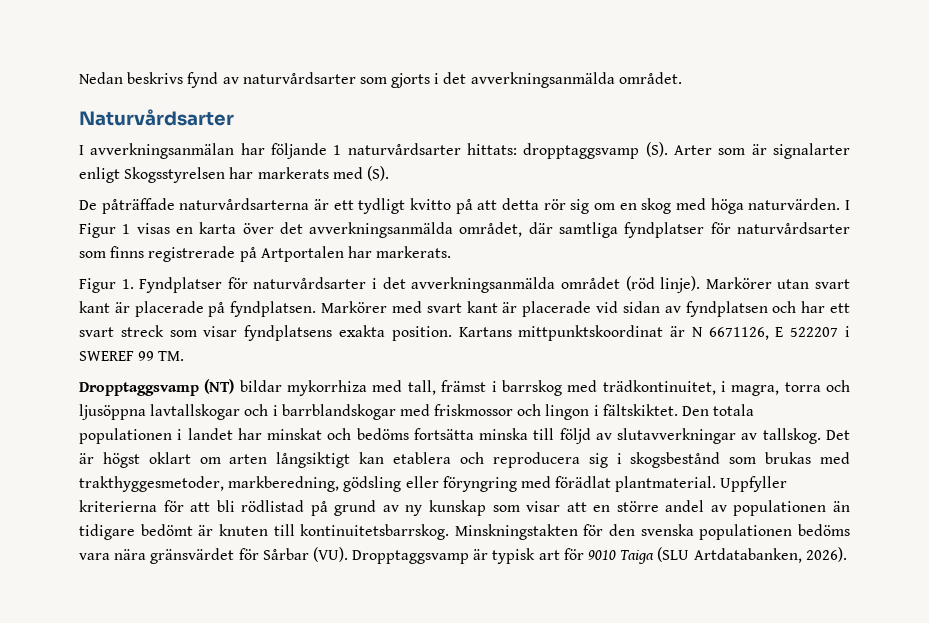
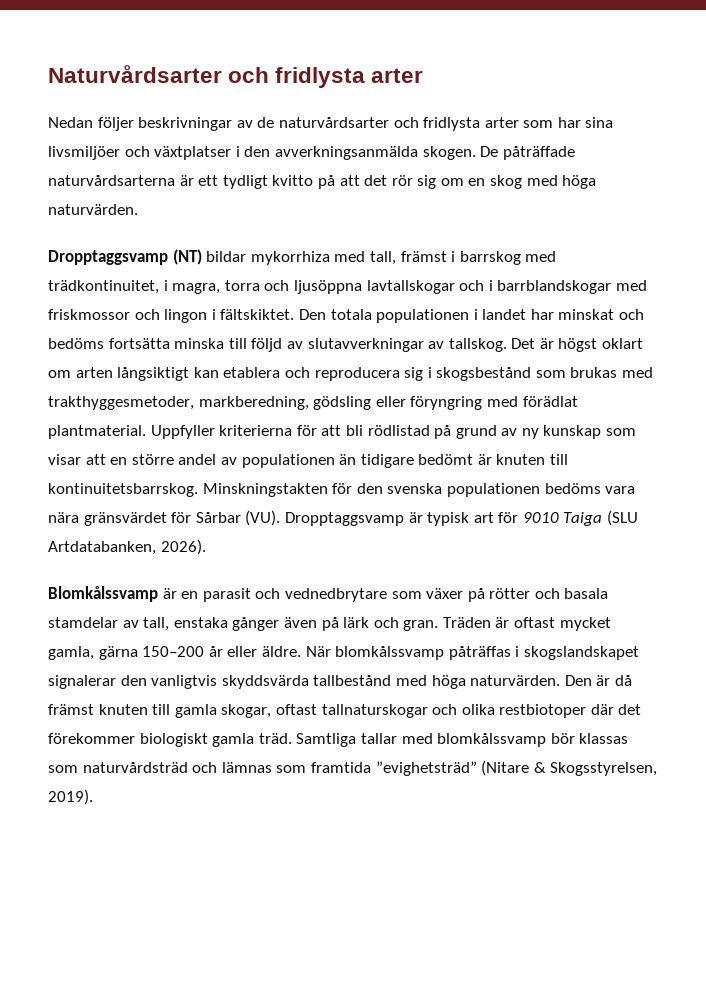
- Nedan beskrivs fynd av naturvårdsarter som gjorts i det avverkningsanmälda området.
- Naturvårdsarter
- I avverkningsanmälan har följande 1 naturvårdsarter hittats: dropptaggsvamp (S). Arter som är signalarter enligt Skogsstyrelsen har markerats med (S).
- De påträffade naturvårdsarterna är ett tydligt kvitto på att detta rör sig om en skog med höga naturvärden. I Figur 1 visas en karta över det avverkningsanmälda området, där samtliga fyndplatser för naturvårdsarter som finns registrerade på Artportalen har markerats.
- Figur 1. Fyndplatser för naturvårdsarter i det avverkningsanmälda området (röd linje). Markörer utan svart kant är placerade på fyndplatsen. Markörer med svart kant är placerade vid sidan av fyndplatsen och har ett svart streck som visar fyndplatsens exakta position. Kartans mittpunktskoordinat är N 6671126, E 522207 i SWEREF 99 TM.
+ Naturvårdsarter och fridlysta arter
+ Nedan följer beskrivningar av de naturvårdsarter och fridlysta arter som har sina livsmiljöer och växtplatser i den avverkningsanmälda skogen. De påträffade naturvårdsarterna är ett tydligt kvitto på att det rör sig om en skog med höga naturvärden.
+ Blomkålssvamp är en parasit och vednedbrytare som växer på rötter och basala stamdelar av tall, enstaka gånger även på lärk och gran. Träden är oftast mycket gamla, gärna 150–200 år eller äldre. När blomkålssvamp påträffas i skogslandskapet signalerar den vanligtvis skyddsvärda tallbestånd med höga naturvärden. Den är då främst knuten till gamla skogar, oftast tallnaturskogar och olika restbiotoper där det förekommer biologiskt gamla träd. Samtliga tallar med blomkålssvamp bör klassas som naturvårdsträd och lämnas som framtida ”evighetsträd” (Nitare & Skogsstyrelsen, 2019).

